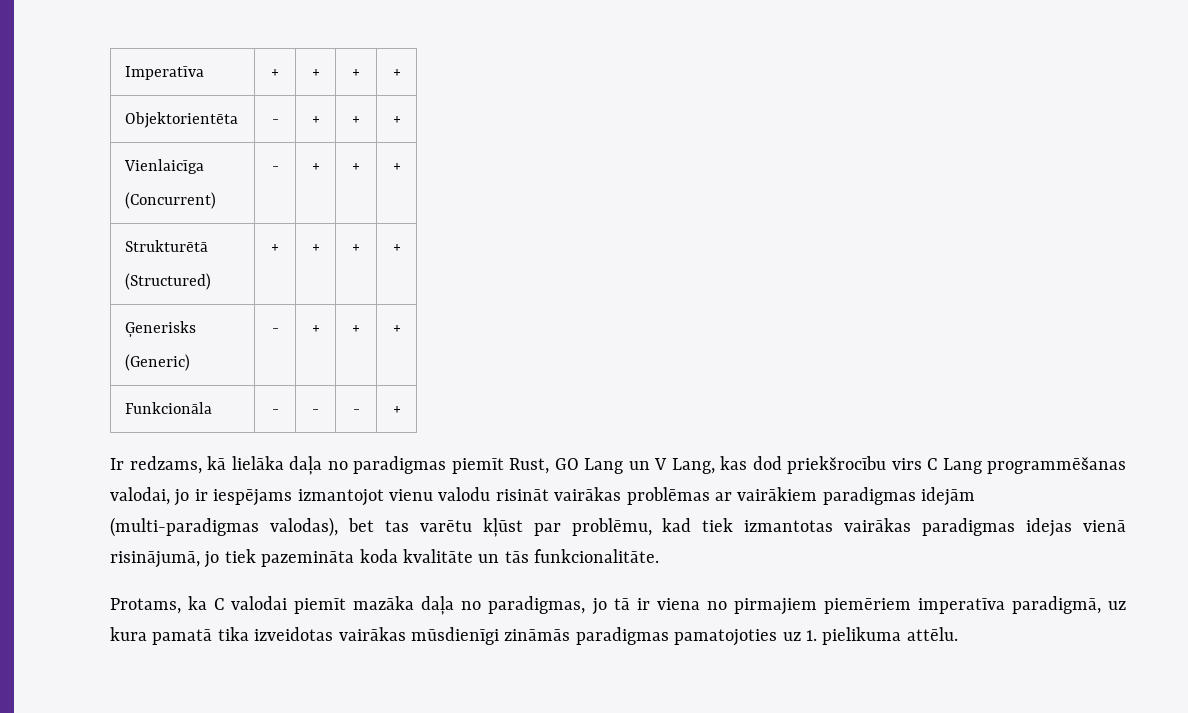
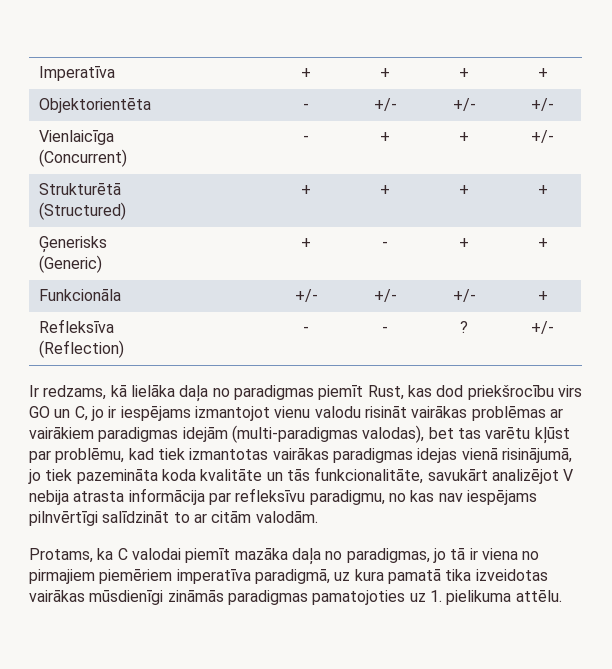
- Objektorientēta | - | + | + | +
+ Objektorientēta | - | +/- | +/- | +/-
  Vienlaicīga
- (Concurrent) | - | + | + | +
+ (Concurrent) | - | + | + | +/-
  Ģenerisks
- (Generic) | - | + | + | +
+ (Generic) | + | - | + | +
- Funkcionāla | - | - | - | +
+ Funkcionāla | +/- | +/- | +/- | +
+ Refleksīva
+ (Reflection) | - | - | ? | +/-
- Ir redzams, kā lielāka daļa no paradigmas piemīt Rust, GO Lang un V Lang, kas dod priekšrocību virs C Lang programmēšanas valodai, jo ir iespējams izmantojot vienu valodu risināt vairākas problēmas ar vairākiem paradigmas idejām (multi-paradigmas valodas), bet tas varētu kļūst par problēmu, kad tiek izmantotas vairākas paradigmas idejas vienā risinājumā, jo tiek pazemināta koda kvalitāte un tās funkcionalitāte.
+ Ir redzams, kā lielāka daļa no paradigmas piemīt Rust, kas dod priekšrocību virs GO un C, jo ir iespējams izmantojot vienu valodu risināt vairākas problēmas ar vairākiem paradigmas idejām (multi-paradigmas valodas), bet tas varētu kļūst par problēmu, kad tiek izmantotas vairākas paradigmas idejas vienā risinājumā, jo tiek pazemināta koda kvalitāte un tās funkcionalitāte, savukārt analizējot V nebija atrasta informācija par refleksīvu paradigmu, no kas nav iespējams pilnvērtīgi salīdzināt to ar citām valodām.

